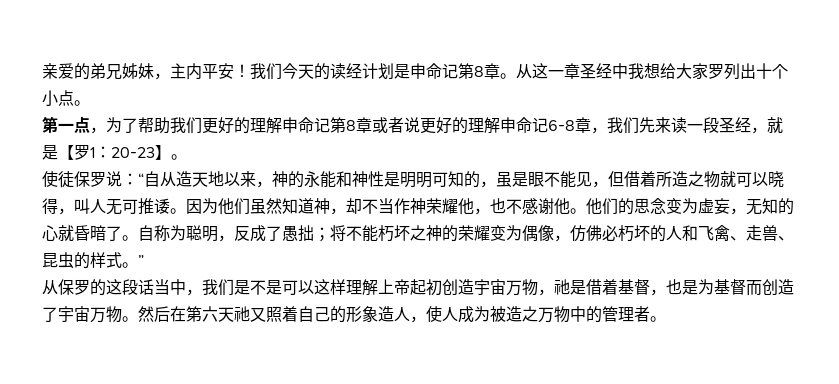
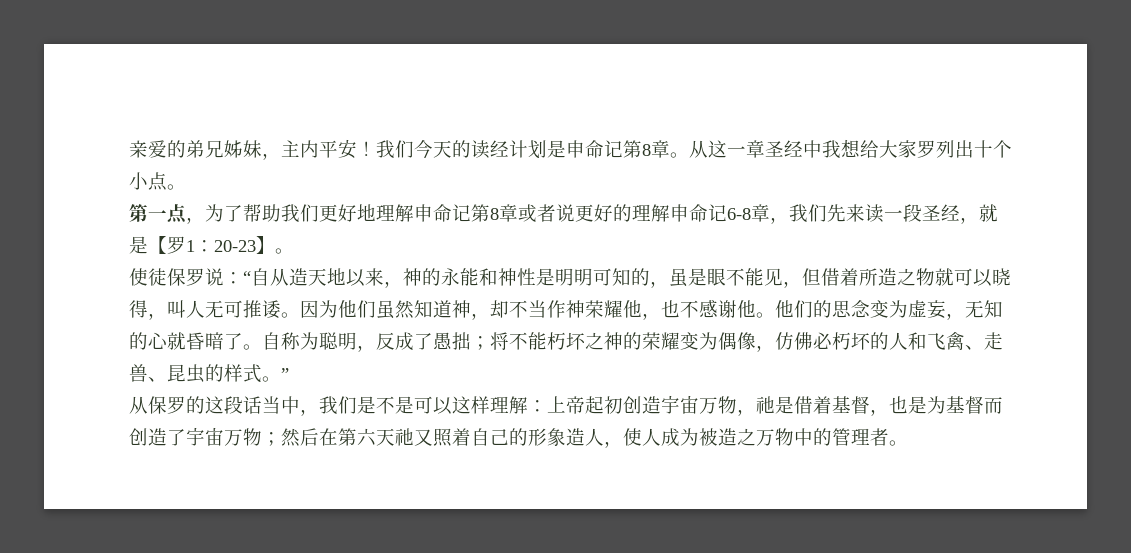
- 第一点，为了帮助我们更好的理解申命记第8章或者说更好的理解申命记6-8章，我们先来读一段圣经，就是【罗1：20-23】。
+ 第一点，为了帮助我们更好地理解申命记第8章或者说更好的理解申命记6-8章，我们先来读一段圣经，就是【罗1：20-23】。
- 从保罗的这段话当中，我们是不是可以这样理解上帝起初创造宇宙万物，祂是借着基督，也是为基督而创造了宇宙万物。然后在第六天祂又照着自己的形象造人，使人成为被造之万物中的管理者。
+ 从保罗的这段话当中，我们是不是可以这样理解：上帝起初创造宇宙万物，祂是借着基督，也是为基督而创造了宇宙万物；然后在第六天祂又照着自己的形象造人，使人成为被造之万物中的管理者。

